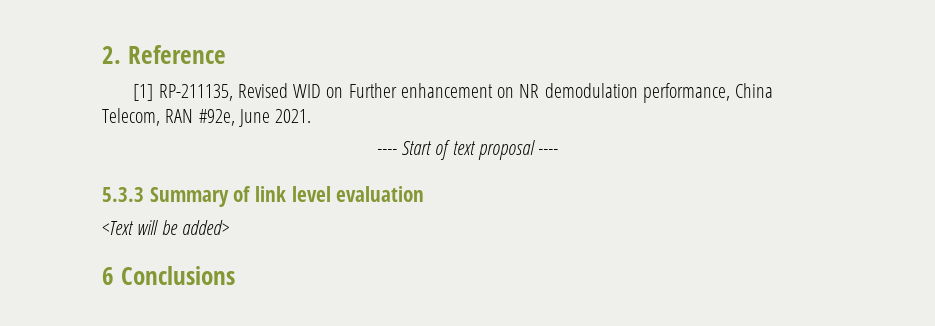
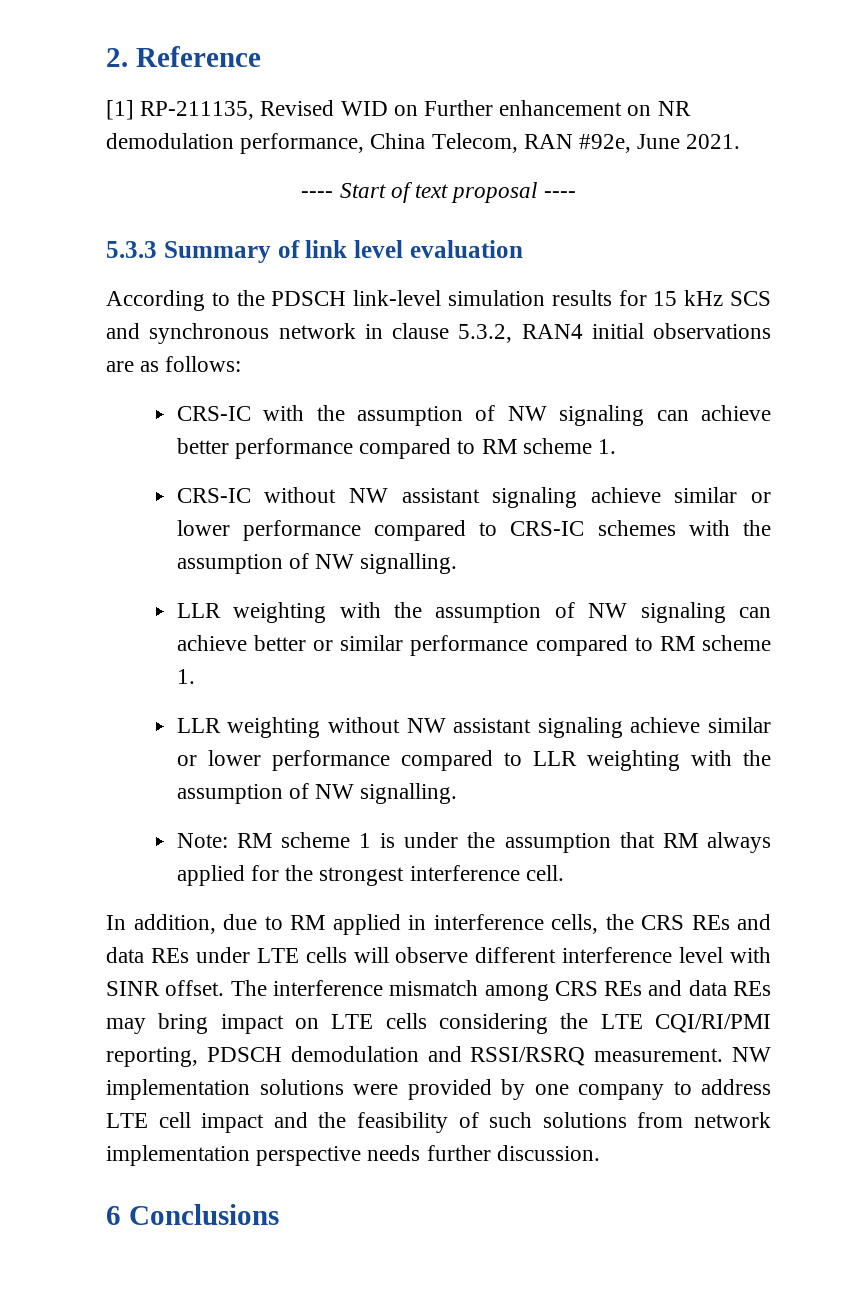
- <Text will be added>
+ According to the PDSCH link-level simulation results for 15 kHz SCS and synchronous network in clause 5.3.2, RAN4 initial observations are as follows:
+ CRS-IC with the assumption of NW signaling can achieve better performance compared to RM scheme 1.
+ CRS-IC without NW assistant signaling achieve similar or lower performance compared to CRS-IC schemes with the assumption of NW signalling.
+ LLR weighting with the assumption of NW signaling can achieve better or similar performance compared to RM scheme 1.
+ LLR weighting without NW assistant signaling achieve similar or lower performance compared to LLR weighting with the assumption of NW signalling.
+ Note: RM scheme 1 is under the assumption that RM always applied for the strongest interference cell.
+ In addition, due to RM applied in interference cells, the CRS REs and data REs under LTE cells will observe different interference level with SINR offset. The interference mismatch among CRS REs and data REs may bring impact on LTE cells considering the LTE CQI/RI/PMI reporting, PDSCH demodulation and RSSI/RSRQ measurement. NW implementation solutions were provided by one company to address LTE cell impact and the feasibility of such solutions from network implementation perspective needs further discussion.

